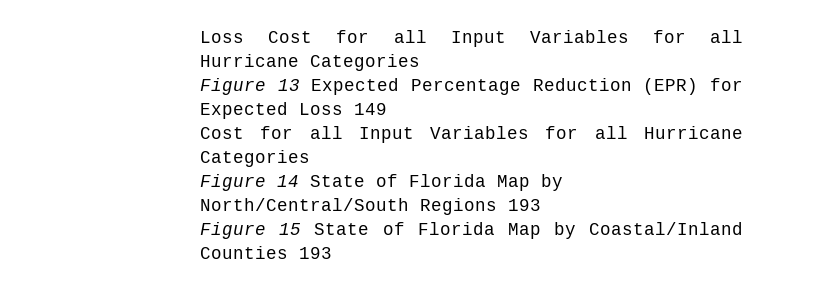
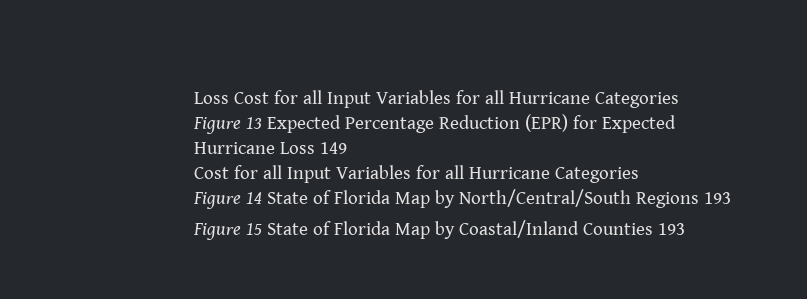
- Figure 13 Expected Percentage Reduction (EPR) for Expected Loss 149
+ Figure 13 Expected Percentage Reduction (EPR) for Expected Hurricane Loss 149

